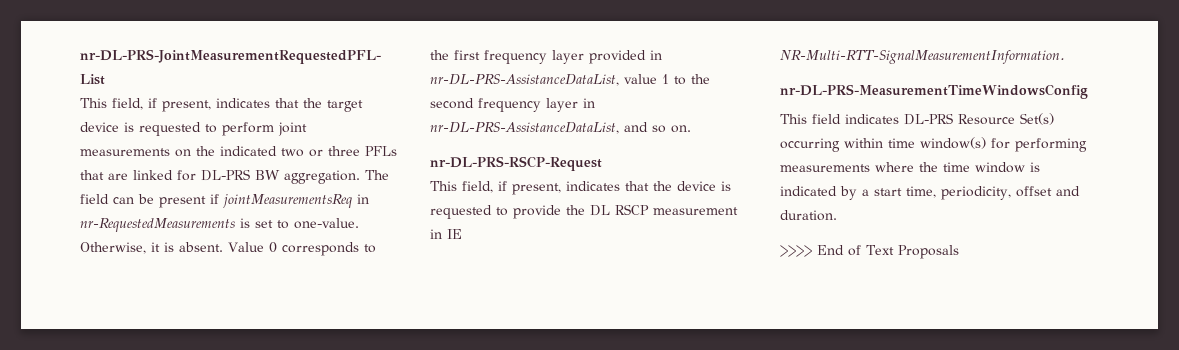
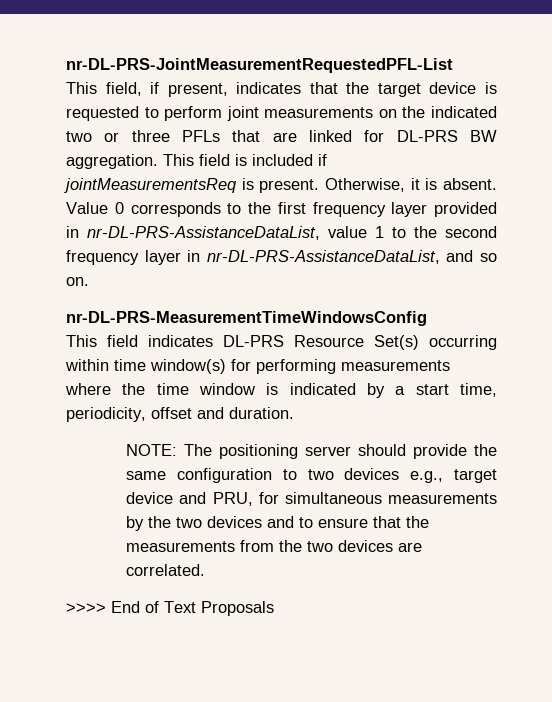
- The field can be present if jointMeasurementsReq in nr-RequestedMeasurements is set to one-value.
+ This field is included if jointMeasurementsReq is present.
- nr-DL-PRS-RSCP-Request
- This field, if present, indicates that the device is requested to provide the DL RSCP measurement in IE NR-Multi-RTT-SignalMeasurementInformation.
+ NOTE: The positioning server should provide the same configuration to two devices e.g., target device and PRU, for simultaneous measurements by the two devices and to ensure that the measurements from the two devices are correlated.

